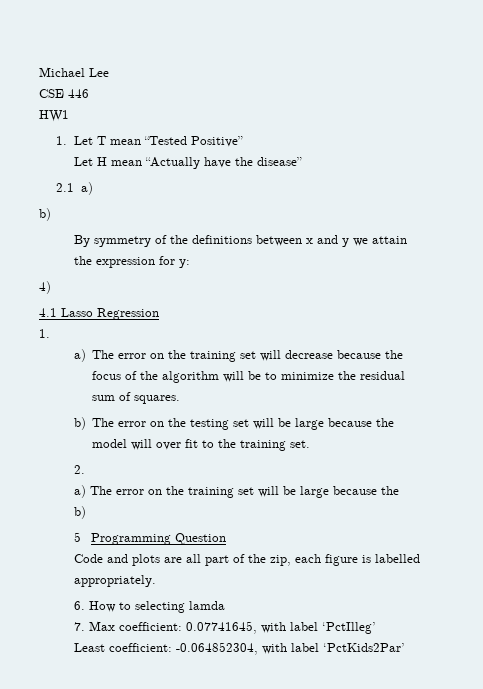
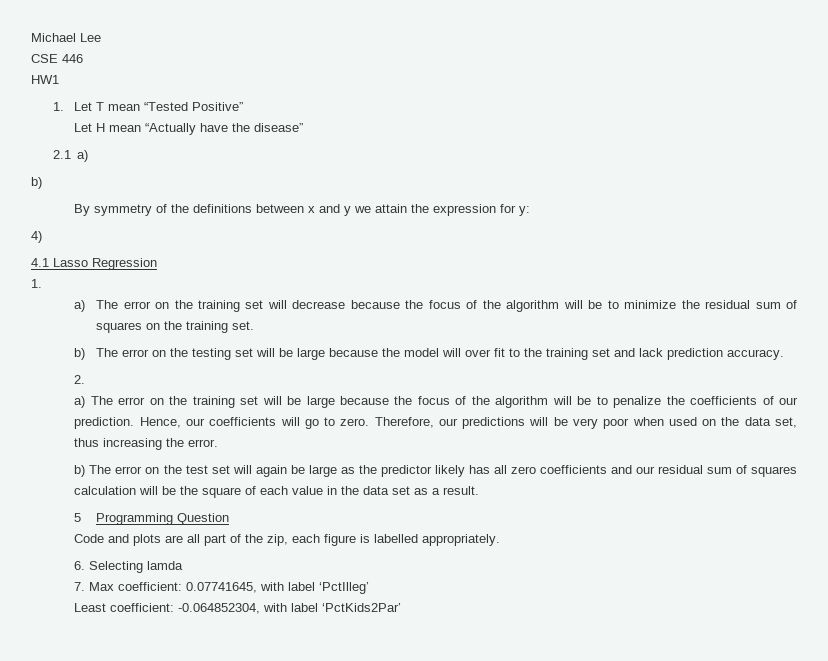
- a) The error on the training set will decrease because the focus of the algorithm will be to minimize the residual sum of squares.
+ a) The error on the training set will decrease because the focus of the algorithm will be to minimize the residual sum of squares on the training set.
- b) The error on the testing set will be large because the model will over fit to the training set.
+ b) The error on the testing set will be large because the model will over fit to the training set and lack prediction accuracy.
- a) The error on the training set will be large because the
- b)
+ a) The error on the training set will be large because the focus of the algorithm will be to penalize the coefficients of our prediction. Hence, our coefficients will go to zero. Therefore, our predictions will be very poor when used on the data set, thus increasing the error.
+ b) The error on the test set will again be large as the predictor likely has all zero coefficients and our residual sum of squares calculation will be the square of each value in the data set as a result.
- 6. How to selecting lamda
+ 6. Selecting lamda

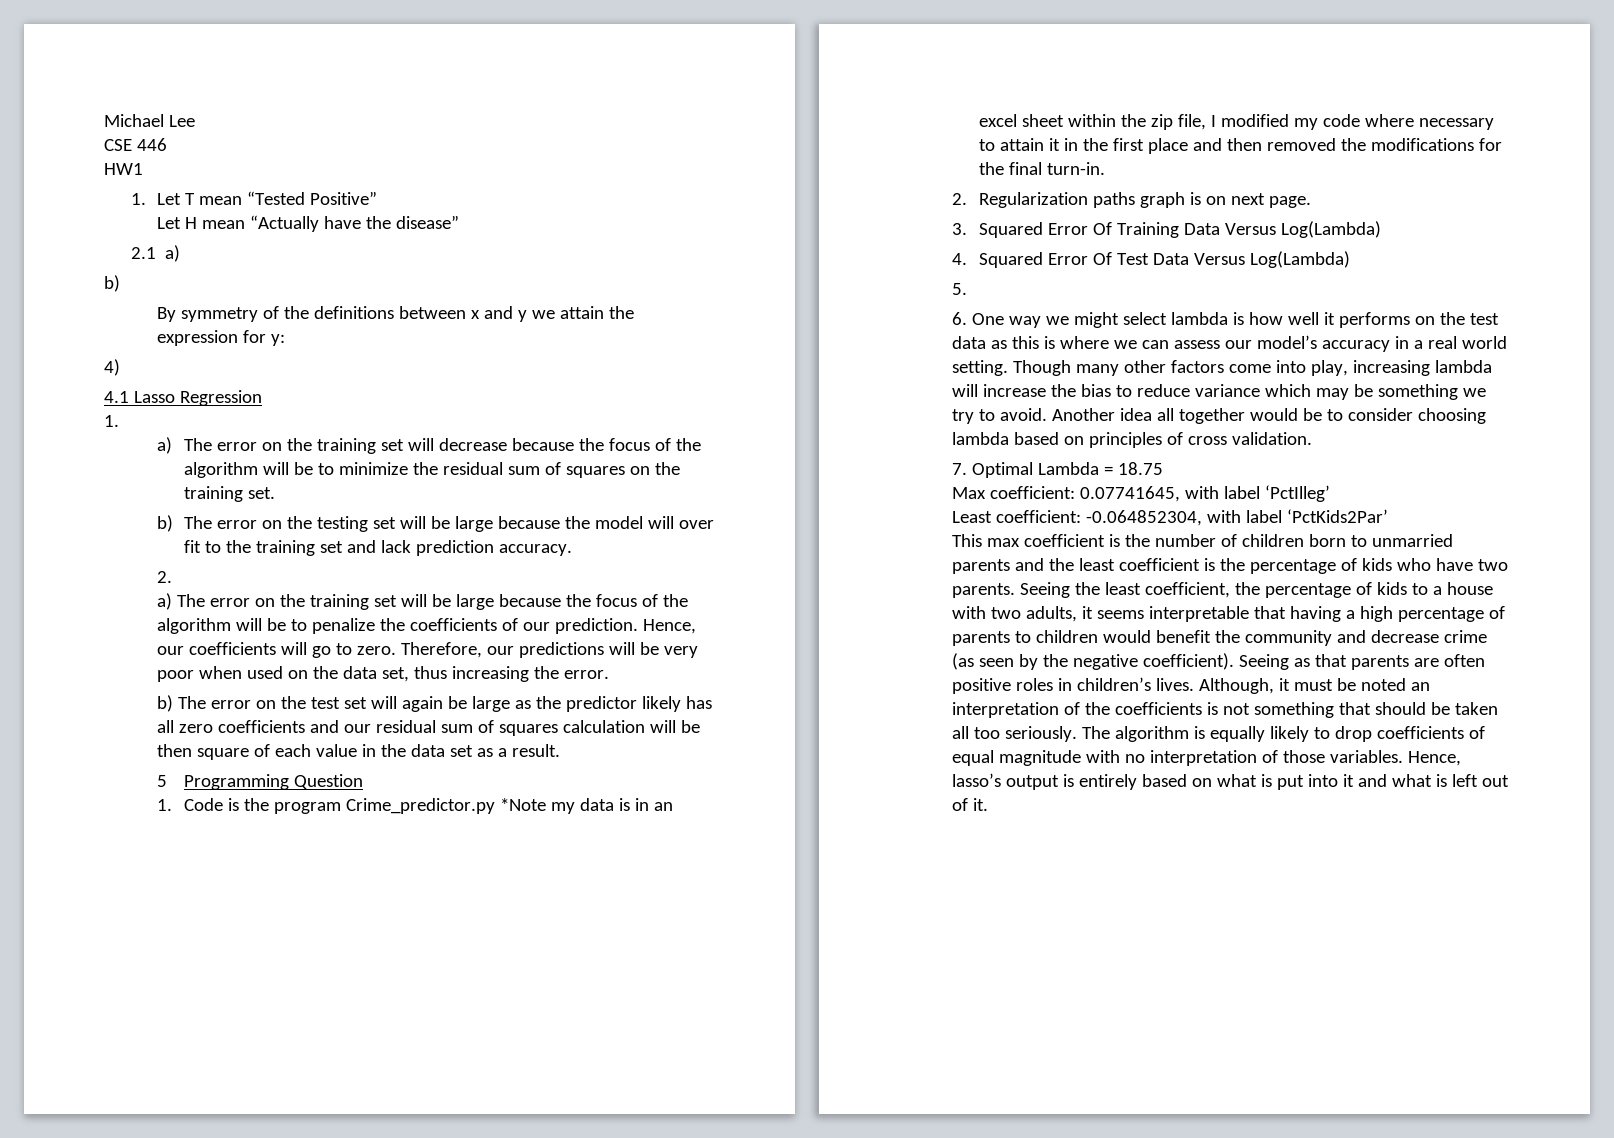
- b) The error on the test set will again be large as the predictor likely has all zero coefficients and our residual sum of squares calculation will be the square of each value in the data set as a result.
+ b) The error on the test set will again be large as the predictor likely has all zero coefficients and our residual sum of squares calculation will be then square of each value in the data set as a result.
- Code and plots are all part of the zip, each figure is labelled appropriately.
- 6. Selecting lamda
- 7. Max coefficient: 0.07741645, with label ‘PctIlleg’
+ 1. Code is the program Crime_predictor.py *Note my data is in an excel sheet within the zip file, I modified my code where necessary to attain it in the first place and then removed the modifications for the final turn-in.
+ 2. Regularization paths graph is on next page.
+ 3. Squared Error Of Training Data Versus Log(Lambda)
+ 4. Squared Error Of Test Data Versus Log(Lambda)
+ 5.
+ 6. One way we might select lambda is how well it performs on the test data as this is where we can assess our model’s accuracy in a real world setting. Though many other factors come into play, increasing lambda will increase the bias to reduce variance which may be something we try to avoid. Another idea all together would be to consider choosing lambda based on principles of cross validation.
+ 7. Optimal Lambda = 18.75
+ Max coefficient: 0.07741645, with label ‘PctIlleg’
+ This max coefficient is the number of children born to unmarried parents and the least coefficient is the percentage of kids who have two parents. Seeing the least coefficient, the percentage of kids to a house with two adults, it seems interpretable that having a high percentage of parents to children would benefit the community and decrease crime (as seen by the negative coefficient). Seeing as that parents are often positive roles in children’s lives. Although, it must be noted an interpretation of the coefficients is not something that should be taken all too seriously. The algorithm is equally likely to drop coefficients of equal magnitude with no interpretation of those variables. Hence, lasso’s output is entirely based on what is put into it and what is left out of it.

